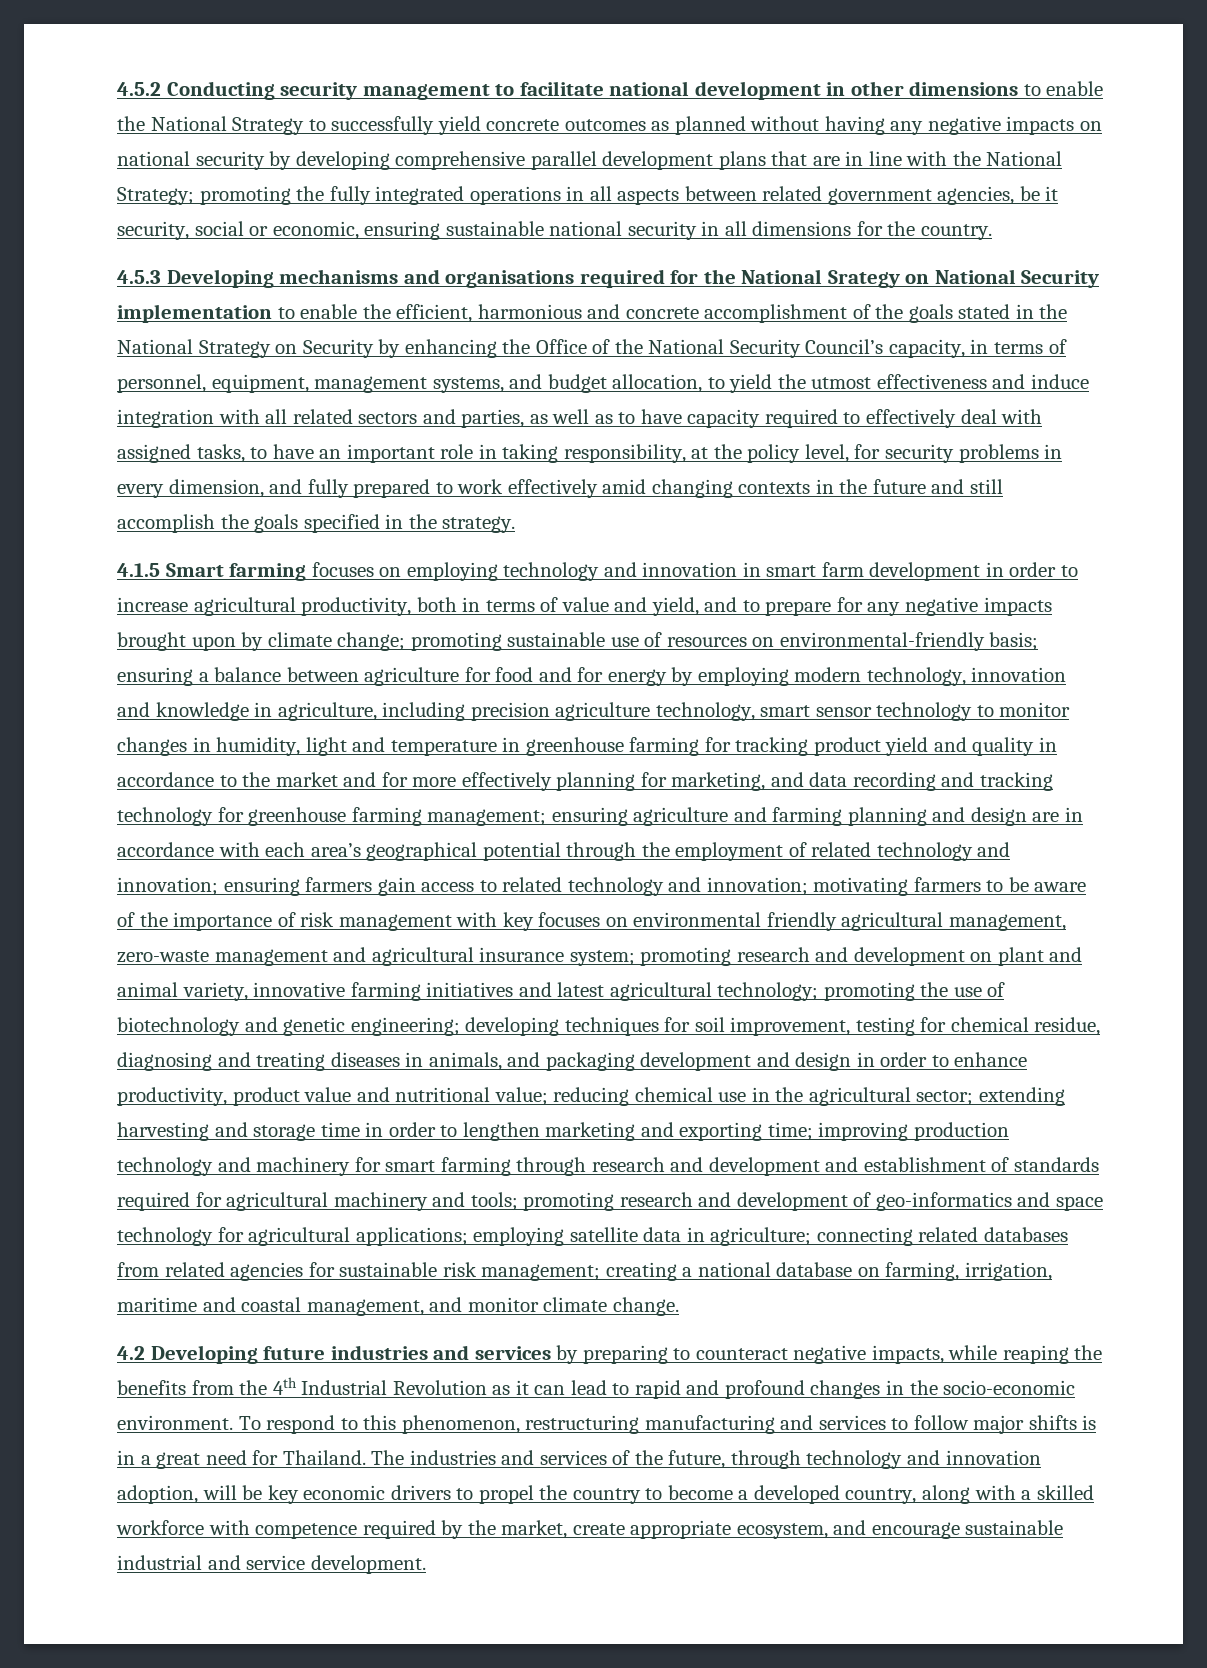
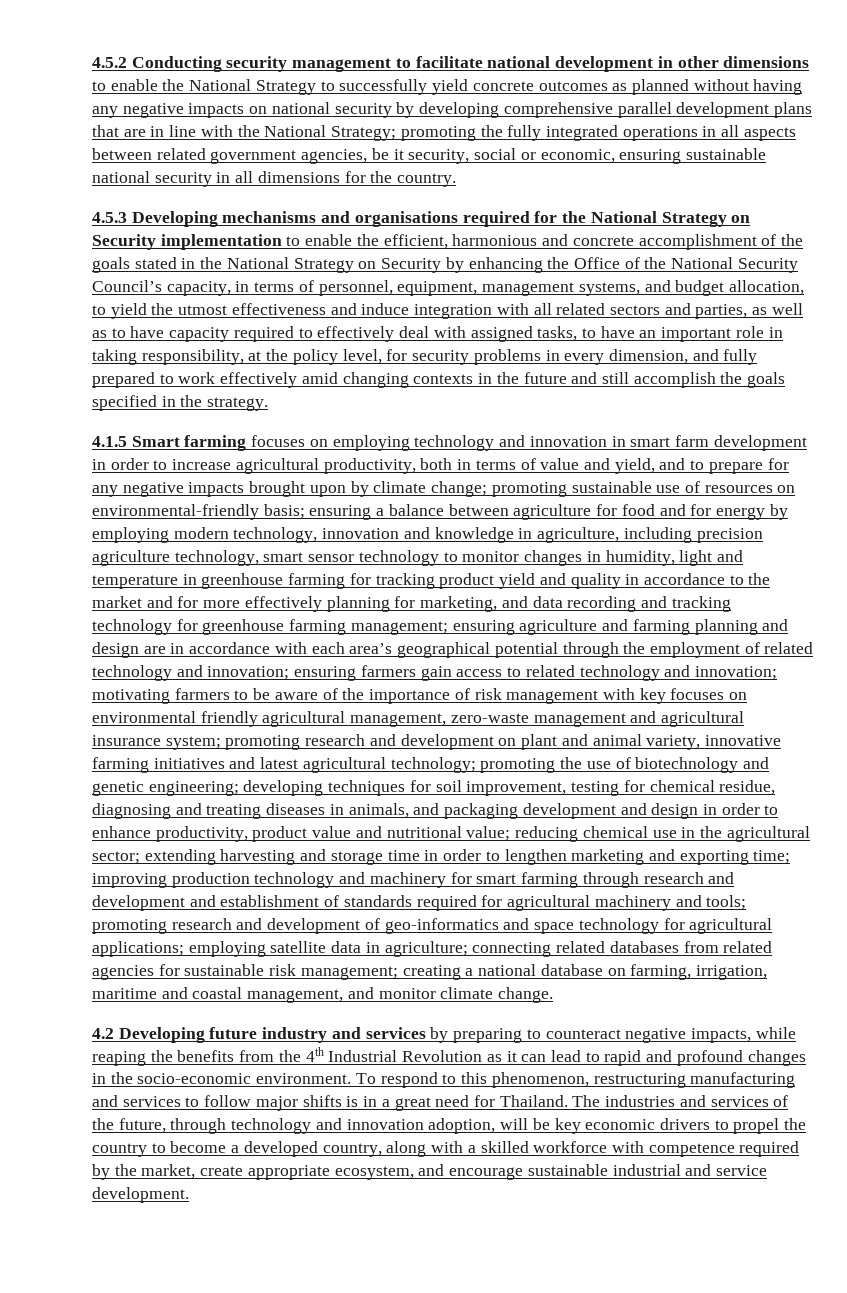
- 4.5.3 Developing mechanisms and organisations required for the National Srategy on National Security implementation to enable the efficient, harmonious and concrete accomplishment of the goals stated in the National Strategy on Security by enhancing the Office of the National Security Council’s capacity, in terms of personnel, equipment, management systems, and budget allocation, to yield the utmost effectiveness and induce integration with all related sectors and parties, as well as to have capacity required to effectively deal with assigned tasks, to have an important role in taking responsibility, at the policy level, for security problems in every dimension, and fully prepared to work effectively amid changing contexts in the future and still accomplish the goals specified in the strategy.
+ 4.5.3 Developing mechanisms and organisations required for the National Strategy on Security implementation to enable the efficient, harmonious and concrete accomplishment of the goals stated in the National Strategy on Security by enhancing the Office of the National Security Council’s capacity, in terms of personnel, equipment, management systems, and budget allocation, to yield the utmost effectiveness and induce integration with all related sectors and parties, as well as to have capacity required to effectively deal with assigned tasks, to have an important role in taking responsibility, at the policy level, for security problems in every dimension, and fully prepared to work effectively amid changing contexts in the future and still accomplish the goals specified in the strategy.
- 4.2 Developing future industries and services by preparing to counteract negative impacts, while reaping the benefits from the 4th Industrial Revolution as it can lead to rapid and profound changes in the socio-economic environment.
+ 4.2 Developing future industry and services by preparing to counteract negative impacts, while reaping the benefits from the 4th Industrial Revolution as it can lead to rapid and profound changes in the socio-economic environment.

